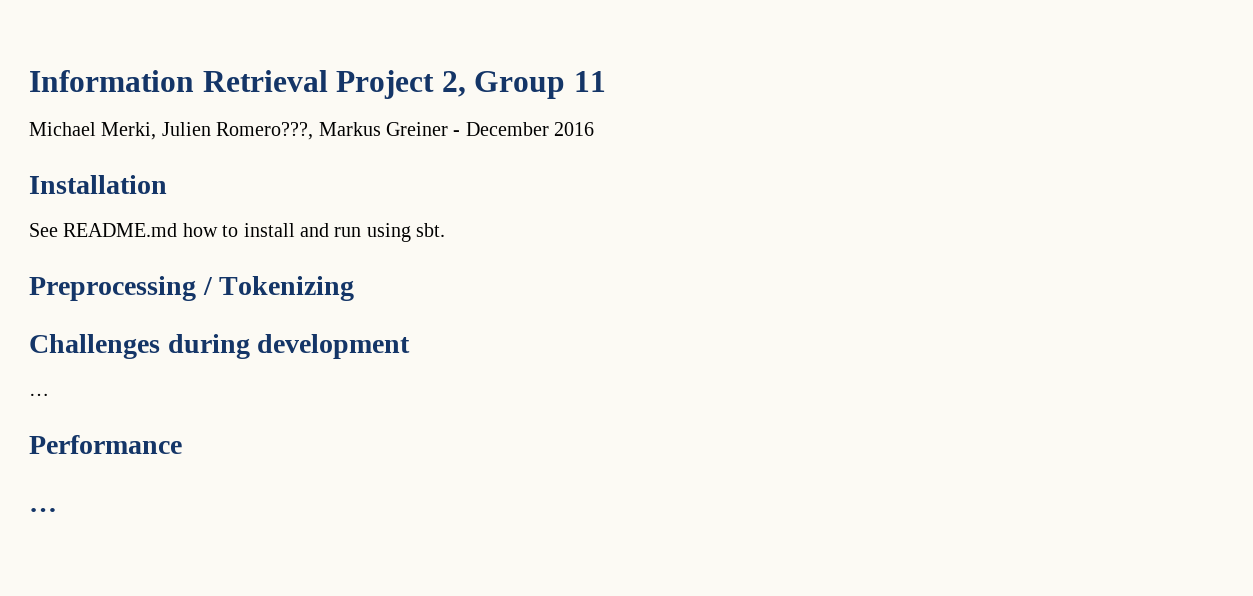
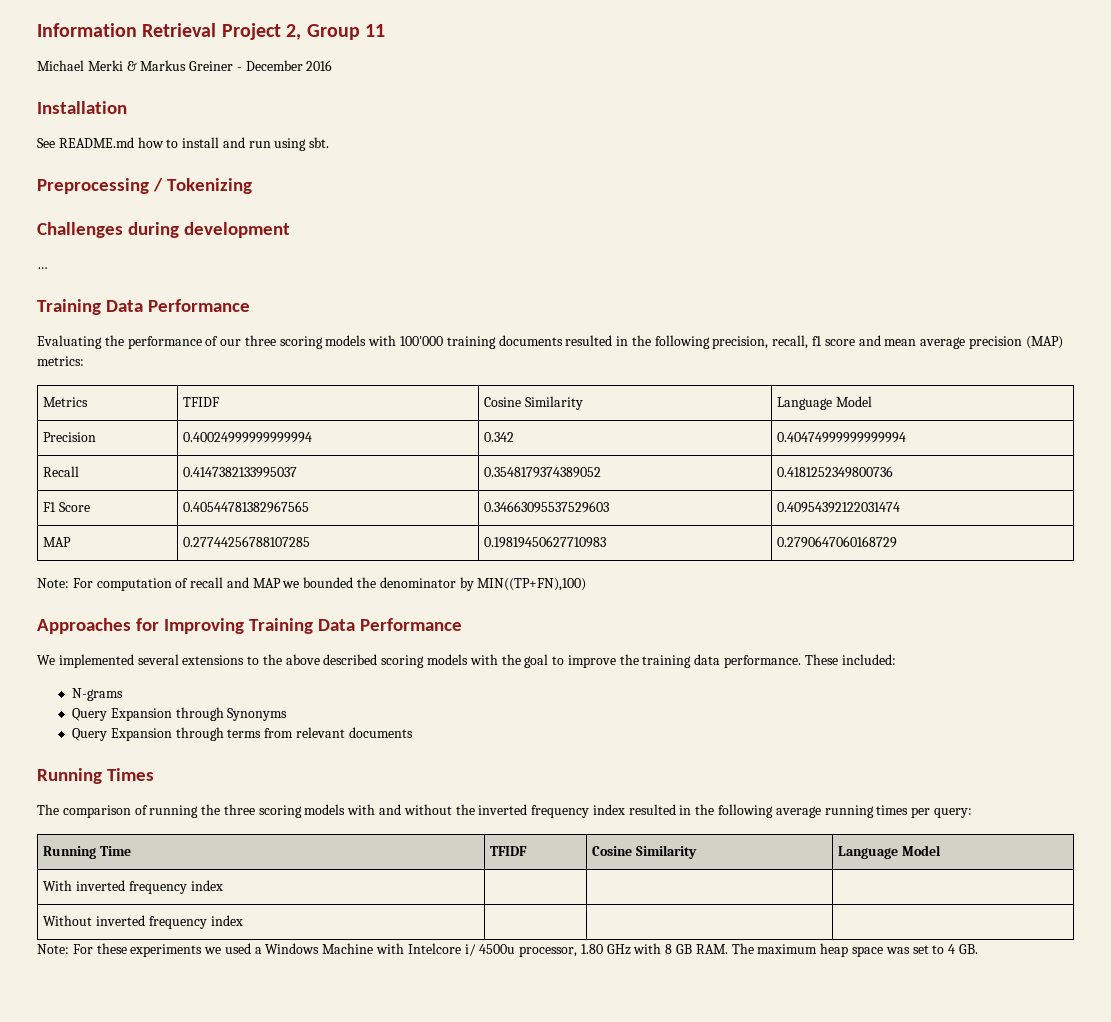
- Michael Merki, Julien Romero???, Markus Greiner - December 2016
+ Michael Merki & Markus Greiner - December 2016
  Challenges during development
  …
- Performance
- …
+ Training Data Performance
+ Evaluating the performance of our three scoring models with 100'000 training documents resulted in the following precision, recall, f1 score and mean average precision (MAP) metrics:
+ Metrics | TFIDF | Cosine Similarity | Language Model
+ Precision | 0.40024999999999994 | 0.342 | 0.40474999999999994
+ Recall | 0.4147382133995037 | 0.3548179374389052 | 0.4181252349800736
+ F1 Score | 0.40544781382967565 | 0.34663095537529603 | 0.40954392122031474
+ MAP | 0.27744256788107285 | 0.19819450627710983 | 0.2790647060168729
+ Note: For computation of recall and MAP we bounded the denominator by MIN((TP+FN),100)
+ Approaches for Improving Training Data Performance
+ We implemented several extensions to the above described scoring models with the goal to improve the training data performance. These included:
+ N-grams
+ Query Expansion through Synonyms
+ Query Expansion through terms from relevant documents
+ Running Times
+ The comparison of running the three scoring models with and without the inverted frequency index resulted in the following average running times per query:
+ Running Time | TFIDF | Cosine Similarity | Language Model
+ With inverted frequency index | | |
+ Without inverted frequency index | | |
+ Note: For these experiments we used a Windows Machine with Intelcore i/ 4500u processor, 1.80 GHz with 8 GB RAM. The maximum heap space was set to 4 GB.

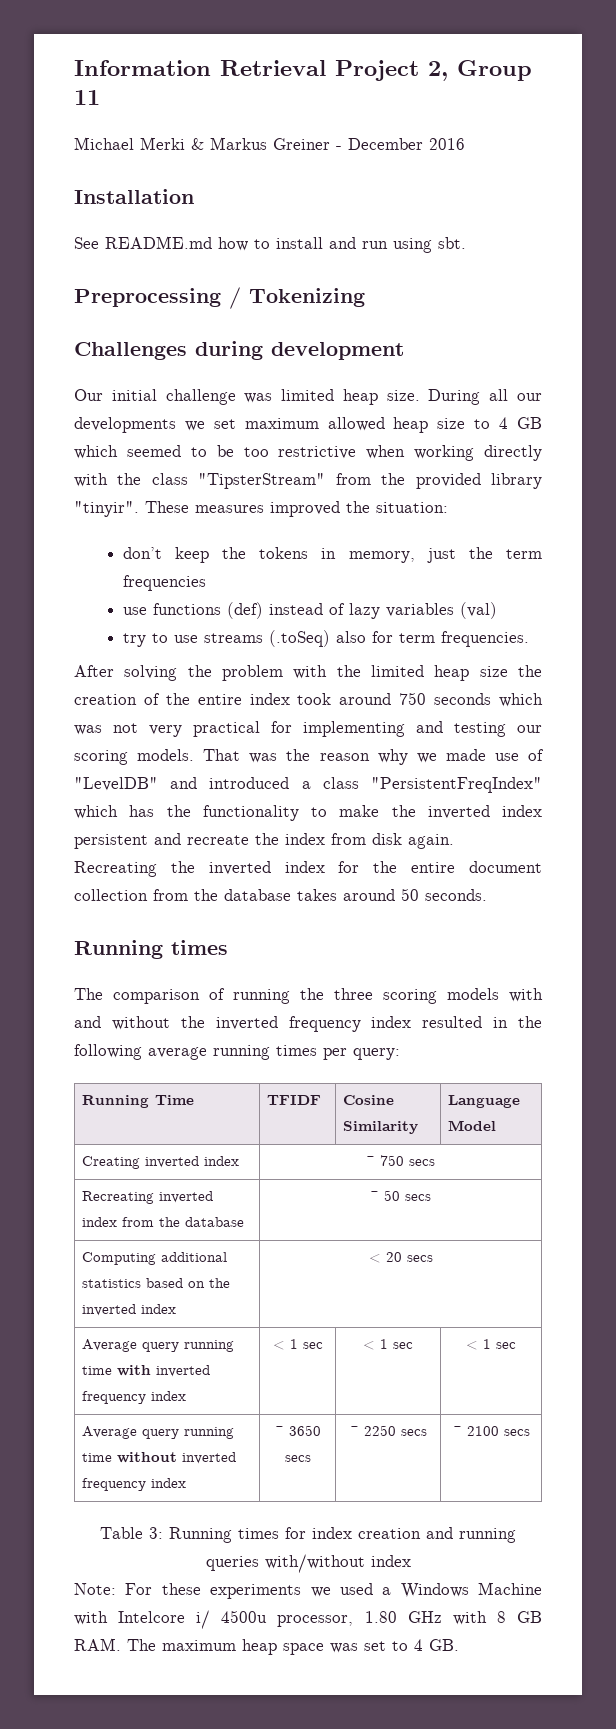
- …
- Training Data Performance
- Evaluating the performance of our three scoring models with 100'000 training documents resulted in the following precision, recall, f1 score and mean average precision (MAP) metrics:
- Metrics | TFIDF | Cosine Similarity | Language Model
- Precision | 0.40024999999999994 | 0.342 | 0.40474999999999994
- Recall | 0.4147382133995037 | 0.3548179374389052 | 0.4181252349800736
- F1 Score | 0.40544781382967565 | 0.34663095537529603 | 0.40954392122031474
- MAP | 0.27744256788107285 | 0.19819450627710983 | 0.2790647060168729
- Note: For computation of recall and MAP we bounded the denominator by MIN((TP+FN),100)
- Approaches for Improving Training Data Performance
- We implemented several extensions to the above described scoring models with the goal to improve the training data performance. These included:
- N-grams
- Query Expansion through Synonyms
- Query Expansion through terms from relevant documents
- Running Times
+ Our initial challenge was limited heap size. During all our developments we set maximum allowed heap size to 4 GB which seemed to be too restrictive when working directly with the class "TipsterStream" from the provided library "tinyir". These measures improved the situation:
+ don’t keep the tokens in memory, just the term frequencies
+ use functions (def) instead of lazy variables (val)
+ try to use streams (.toSeq) also for term frequencies.
+ After solving the problem with the limited heap size the creation of the entire index took around 750 seconds which was not very practical for implementing and testing our scoring models. That was the reason why we made use of "LevelDB" and introduced a class "PersistentFreqIndex" which has the functionality to make the inverted index persistent and recreate the index from disk again. Recreating the inverted index for the entire document collection from the database takes around 50 seconds.
+ Running times
- With inverted frequency index | | |
- Without inverted frequency index | | |
+ Creating inverted index | ~ 750 secs
+ Recreating inverted index from the database | ~ 50 secs
+ Computing additional statistics based on the inverted index | < 20 secs
+ Average query running time with inverted frequency index | < 1 sec | < 1 sec | < 1 sec
+ Average query running time without inverted frequency index | ~ 3650 secs | ~ 2250 secs | ~ 2100 secs
+ Table 3: Running times for index creation and running queries with/without index

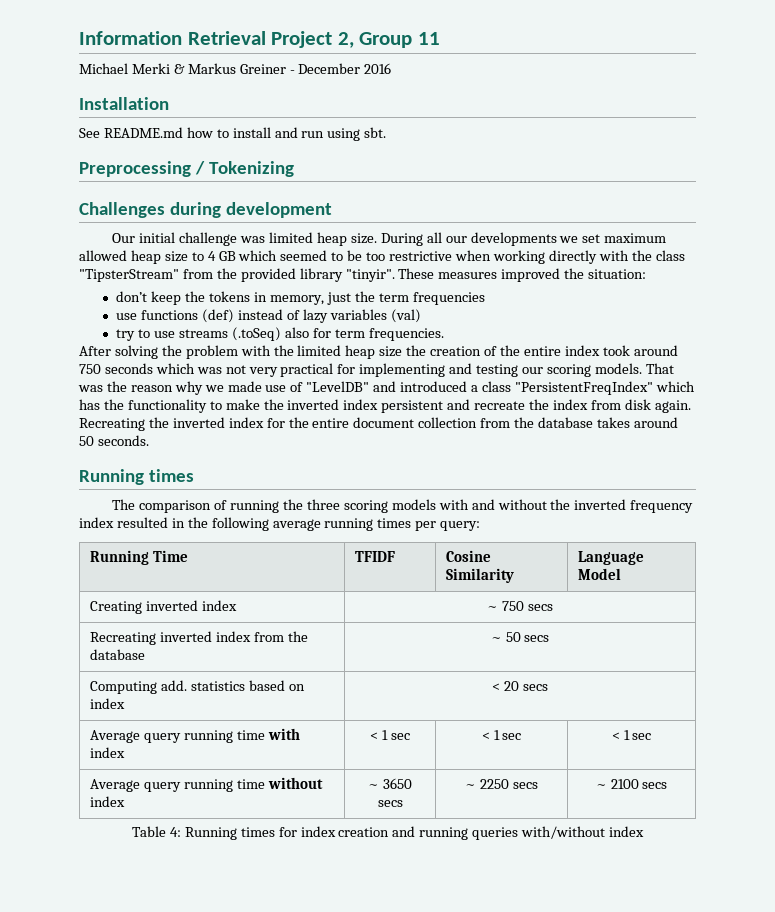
- Computing additional statistics based on the inverted index | < 20 secs
+ Computing add. statistics based on index | < 20 secs
- Average query running time with inverted frequency index | < 1 sec | < 1 sec | < 1 sec
+ Average query running time with index | < 1 sec | < 1 sec | < 1 sec
- Average query running time without inverted frequency index | ~ 3650 secs | ~ 2250 secs | ~ 2100 secs
+ Average query running time without index | ~ 3650 secs | ~ 2250 secs | ~ 2100 secs
- Table 3: Running times for index creation and running queries with/without index
+ Table 4: Running times for index creation and running queries with/without index
- Note: For these experiments we used a Windows Machine with Intelcore i/ 4500u processor, 1.80 GHz with 8 GB RAM. The maximum heap space was set to 4 GB.

